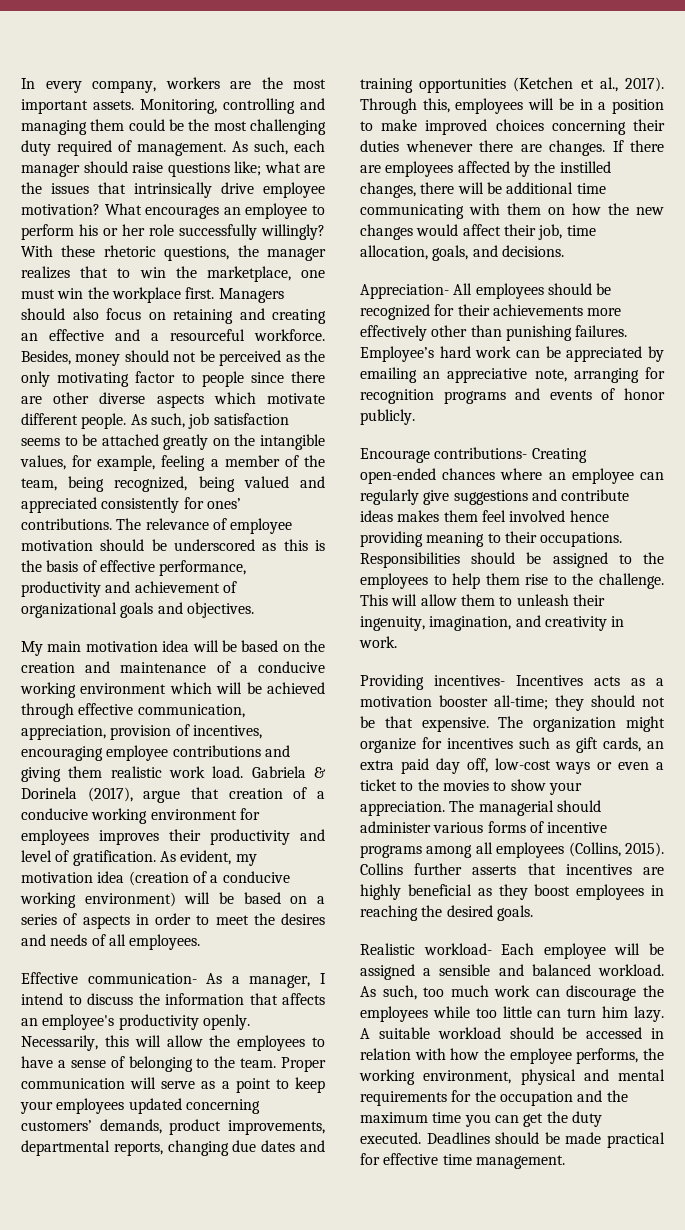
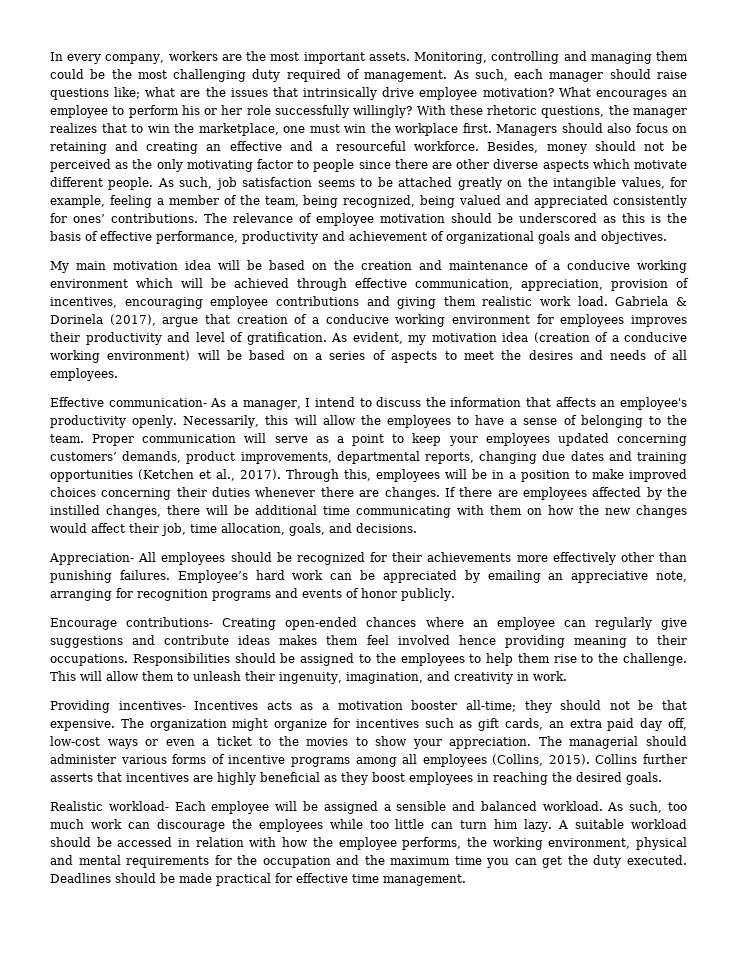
- As evident, my motivation idea (creation of a conducive working environment) will be based on a series of aspects in order to meet the desires and needs of all employees.
+ As evident, my motivation idea (creation of a conducive working environment) will be based on a series of aspects to meet the desires and needs of all employees.

